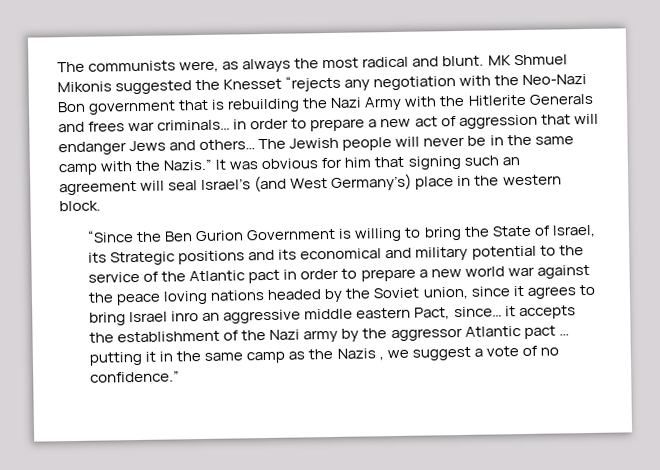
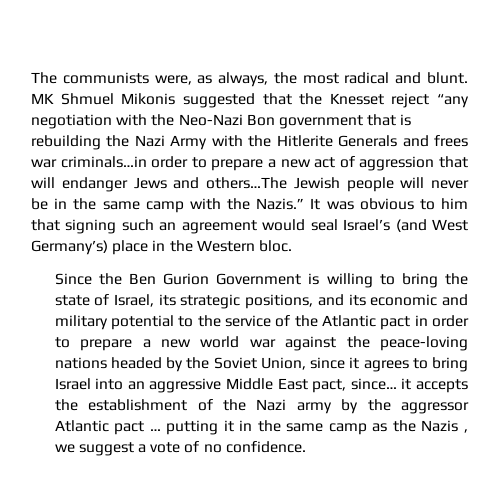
- The communists were, as always the most radical and blunt.
+ The communists were, as always, the most radical and blunt.
- MK Shmuel Mikonis suggested the Knesset “rejects any negotiation with the Neo-Nazi Bon government that is rebuilding the Nazi Army with the Hitlerite Generals and frees war criminals… in order to prepare a new act of aggression that will endanger Jews and others… The Jewish people will never be in the same camp with the Nazis.”
+ MK Shmuel Mikonis suggested that the Knesset reject “any negotiation with the Neo-Nazi Bon government that is rebuilding the Nazi Army with the Hitlerite Generals and frees war criminals…in order to prepare a new act of aggression that will endanger Jews and others…The Jewish people will never be in the same camp with the Nazis.”
- It was obvious for him that signing such an agreement will seal Israel’s (and West Germany’s) place in the western block.
- “Since the Ben Gurion Government is willing to bring the State of Israel, its Strategic positions and its economical and military potential to the service of the Atlantic pact in order to prepare a new world war against the peace loving nations headed by the Soviet union, since it agrees to bring Israel inro an aggressive middle eastern Pact, since… it accepts the establishment of the Nazi army by the aggressor Atlantic pact … putting it in the same camp as the Nazis , we suggest a vote of no confidence.”
+ It was obvious to him that signing such an agreement would seal Israel’s (and West Germany’s) place in the Western bloc.
+ Since the Ben Gurion Government is willing to bring the state of Israel, its strategic positions, and its economic and military potential to the service of the Atlantic pact in order to prepare a new world war against the peace-loving nations headed by the Soviet Union, since it agrees to bring Israel into an aggressive Middle East pact, since… it accepts the establishment of the Nazi army by the aggressor Atlantic pact … putting it in the same camp as the Nazis , we suggest a vote of no confidence.

